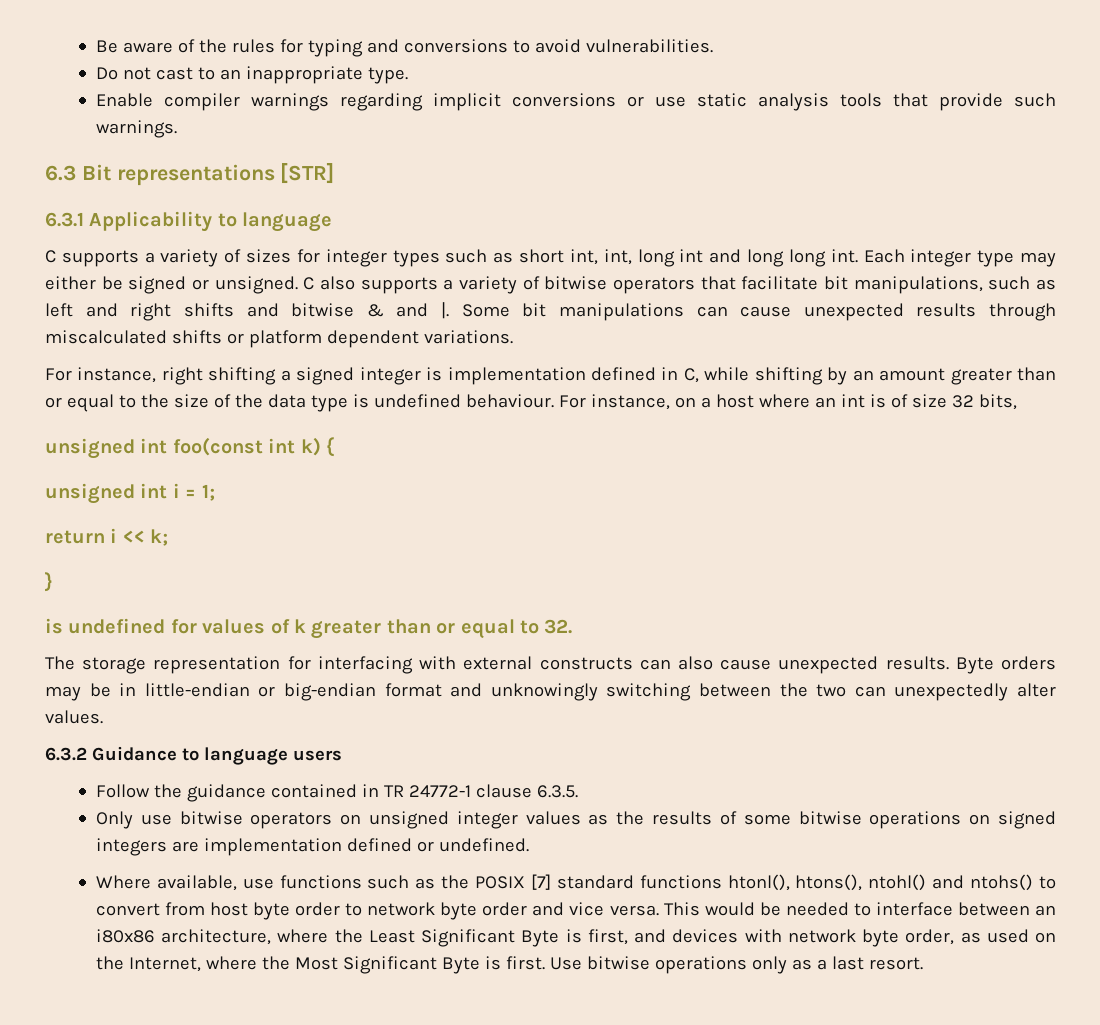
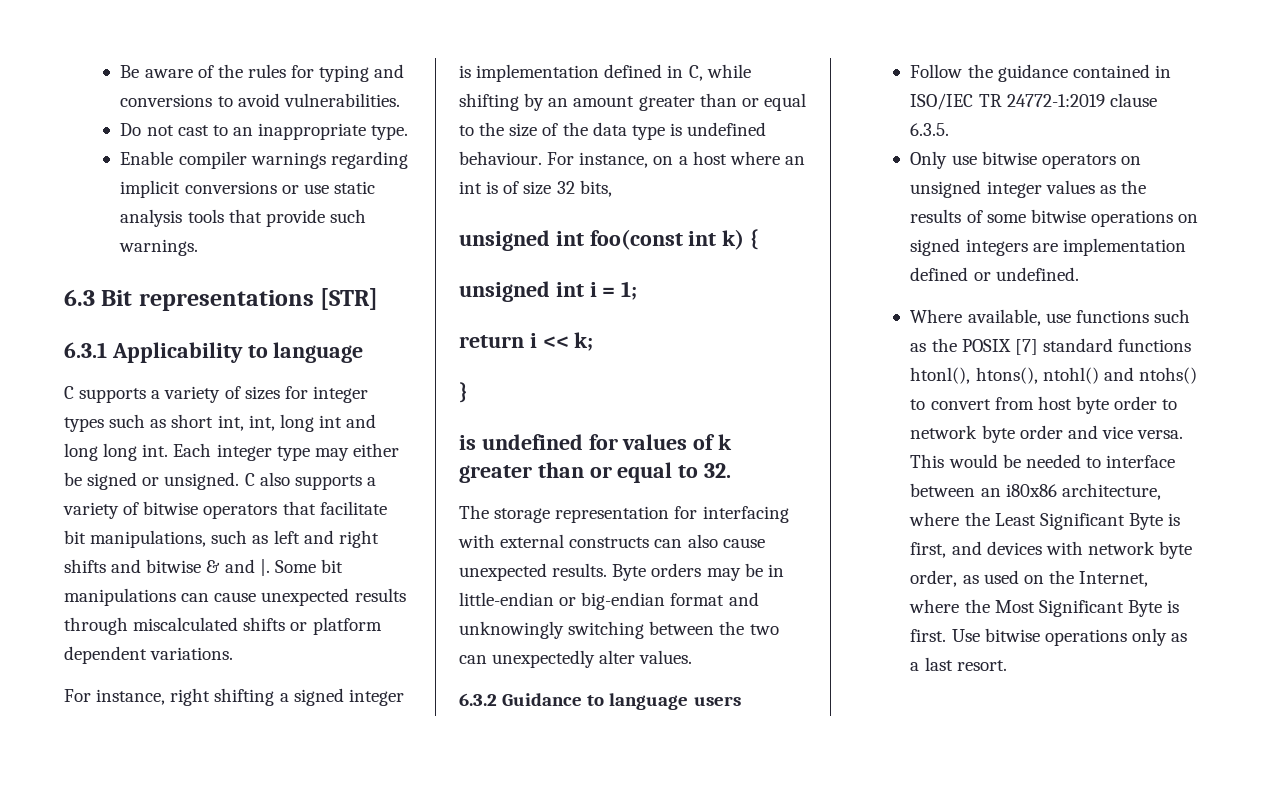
- Follow the guidance contained in TR 24772-1 clause 6.3.5.
+ Follow the guidance contained in ISO/IEC TR 24772-1:2019 clause 6.3.5.

